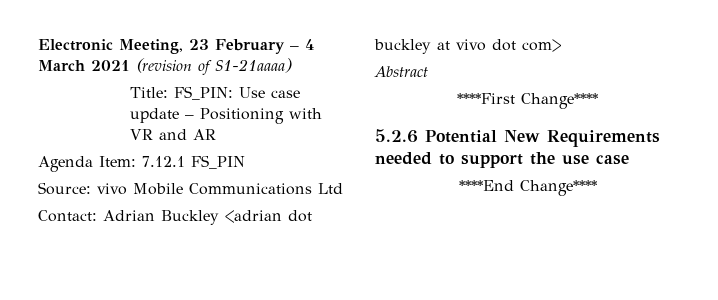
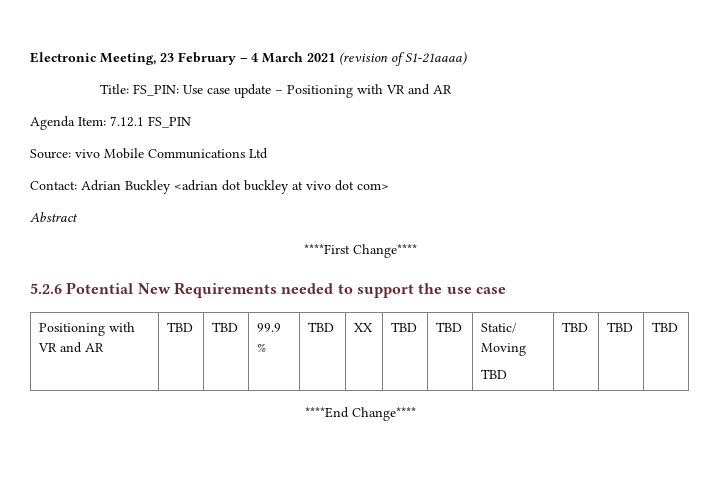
+ Positioning with VR and AR | TBD | TBD | 99.9 % | TBD | XX | TBD | TBD | Static/ Moving
+ TBD | TBD | TBD | TBD

